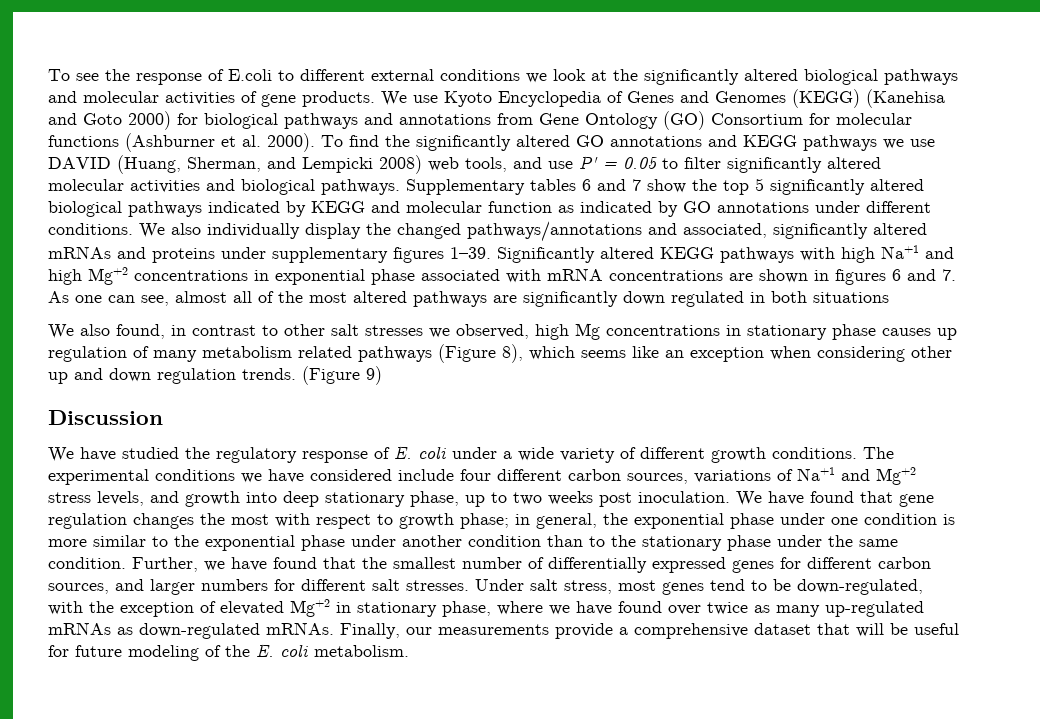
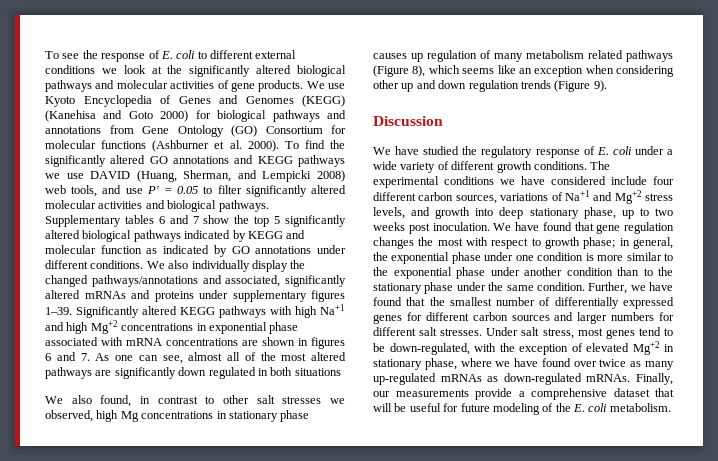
- To see the response of E.coli to different external conditions we look at the significantly altered biological pathways and molecular activities of gene products.
+ To see the response of E. coli to different external conditions we look at the significantly altered biological pathways and molecular activities of gene products.
- We also found, in contrast to other salt stresses we observed, high Mg concentrations in stationary phase causes up regulation of many metabolism related pathways (Figure 8), which seems like an exception when considering other up and down regulation trends. (Figure 9)
+ We also found, in contrast to other salt stresses we observed, high Mg concentrations in stationary phase causes up regulation of many metabolism related pathways (Figure 8), which seems like an exception when considering other up and down regulation trends (Figure 9).
- Further, we have found that the smallest number of differentially expressed genes for different carbon sources, and larger numbers for different salt stresses.
+ Further, we have found that the smallest number of differentially expressed genes for different carbon sources and larger numbers for different salt stresses.

